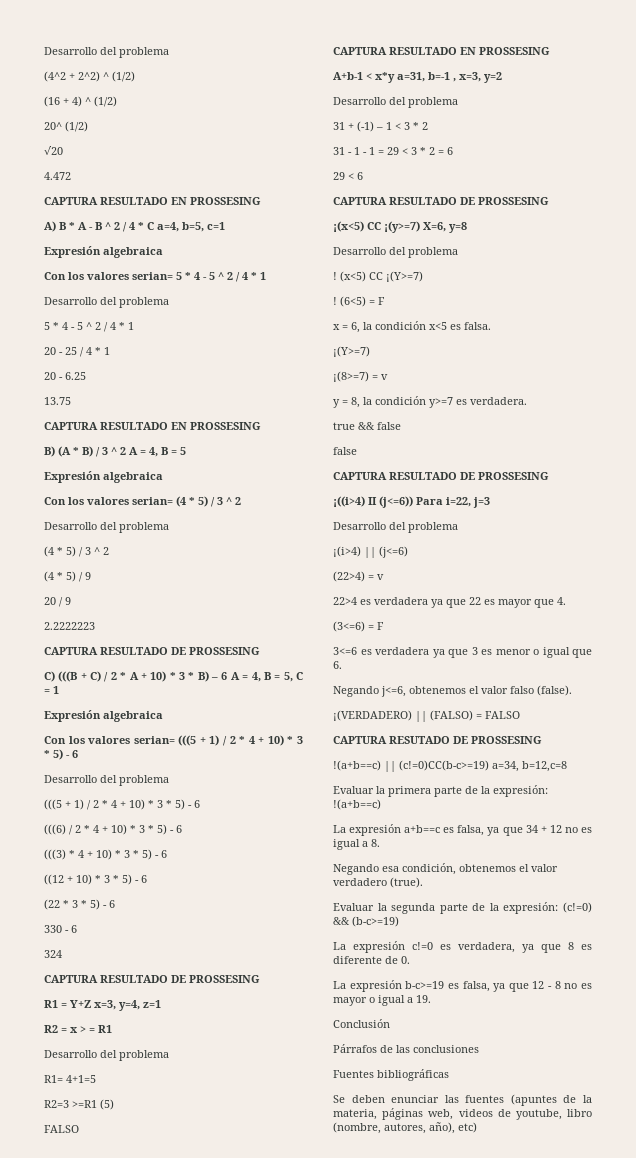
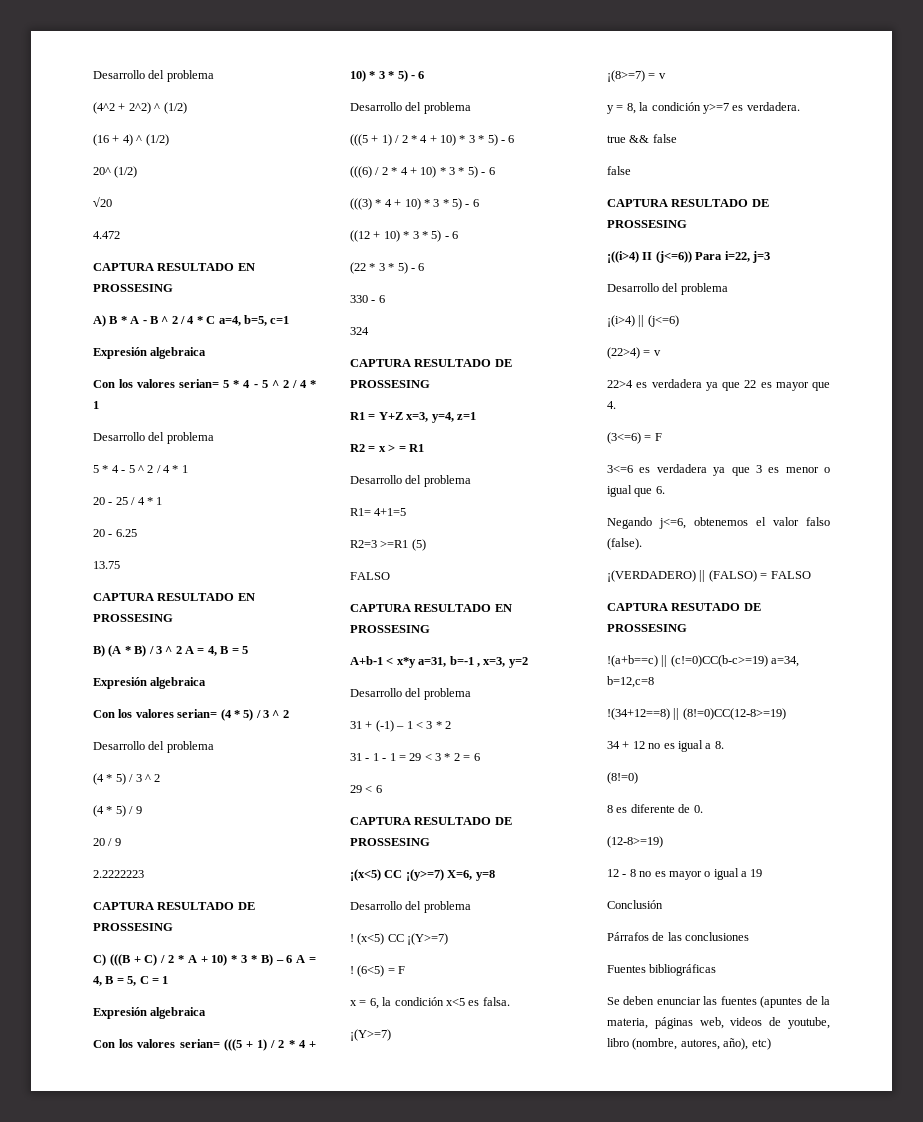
- Evaluar la primera parte de la expresión: !(a+b==c)
- La expresión a+b==c es falsa, ya que 34 + 12 no es igual a 8.
+ !(34+12==8) || (8!=0)CC(12-8>=19)
+ 34 + 12 no es igual a 8.
- Negando esa condición, obtenemos el valor verdadero (true).
- Evaluar la segunda parte de la expresión: (c!=0) && (b-c>=19)
- La expresión c!=0 es verdadera, ya que 8 es diferente de 0.
+ (8!=0)
+ 8 es diferente de 0.
- La expresión b-c>=19 es falsa, ya que 12 - 8 no es mayor o igual a 19.
+ (12-8>=19)
+ 12 - 8 no es mayor o igual a 19

